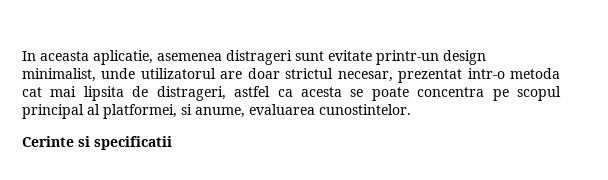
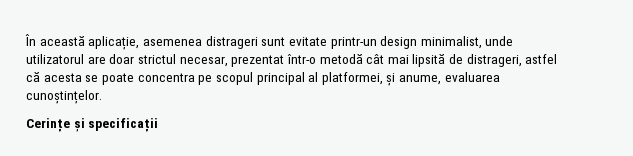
- In aceasta aplicatie, asemenea distrageri sunt evitate printr-un design minimalist, unde utilizatorul are doar strictul necesar, prezentat intr-o metoda cat mai lipsita de distrageri, astfel ca acesta se poate concentra pe scopul principal al platformei, si anume, evaluarea cunostintelor.
- Cerinte si specificatii
+ În această aplicație, asemenea distrageri sunt evitate printr-un design minimalist, unde utilizatorul are doar strictul necesar, prezentat într-o metodă cât mai lipsită de distrageri, astfel că acesta se poate concentra pe scopul principal al platformei, și anume, evaluarea cunoștințelor.
+ Cerințe și specificații

